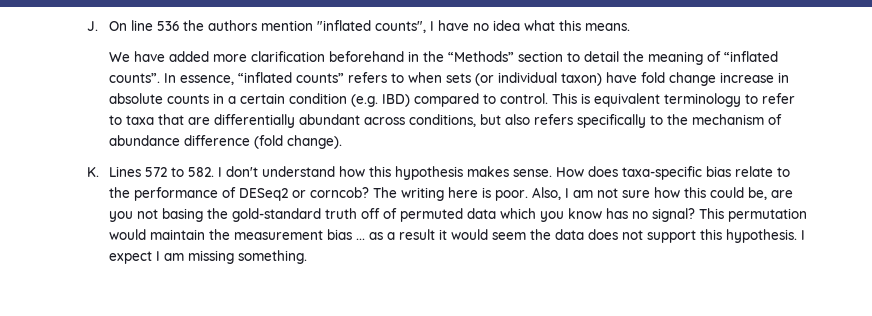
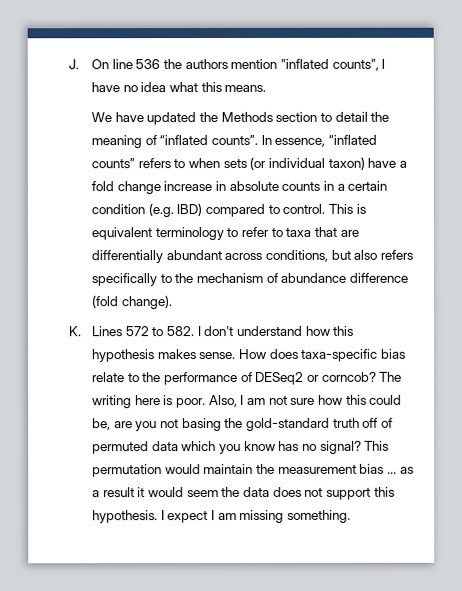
- We have added more clarification beforehand in the “Methods” section to detail the meaning of “inflated counts”.
+ We have updated the Methods section to detail the meaning of “inflated counts”.
- In essence, “inflated counts” refers to when sets (or individual taxon) have fold change increase in absolute counts in a certain condition (e.g. IBD) compared to control.
+ In essence, “inflated counts” refers to when sets (or individual taxon) have a fold change increase in absolute counts in a certain condition (e.g. IBD) compared to control.

